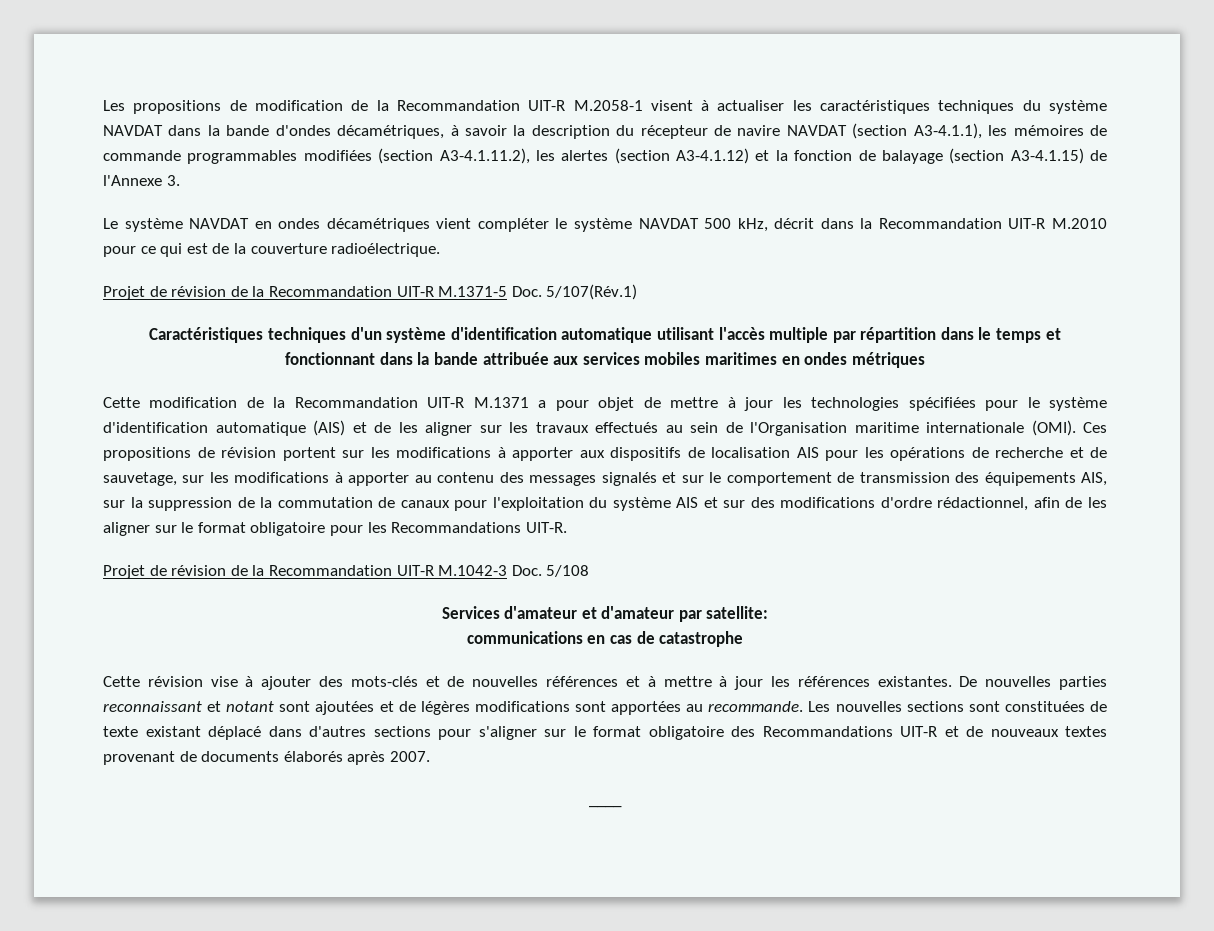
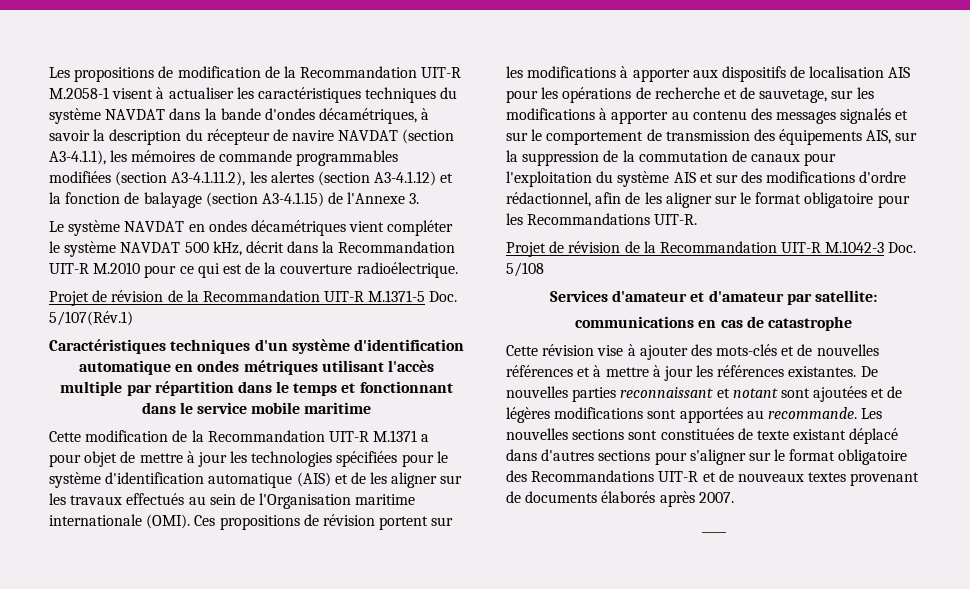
- Caractéristiques techniques d'un système d'identification automatique utilisant l'accès multiple par répartition dans le temps et fonctionnant dans la bande attribuée aux services mobiles maritimes en ondes métriques
+ Caractéristiques techniques d'un système d'identification automatique en ondes métriques utilisant l'accès multiple par répartition dans le temps et fonctionnant dans le service mobile maritime

